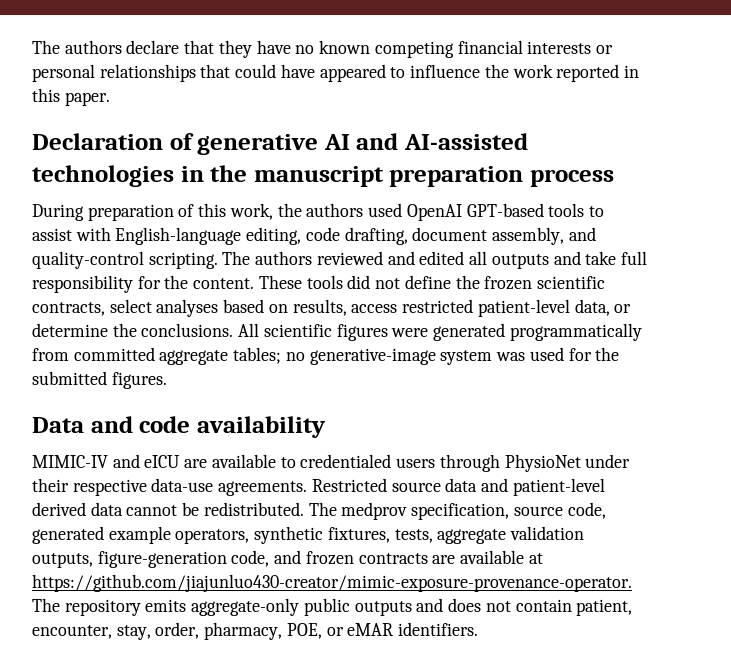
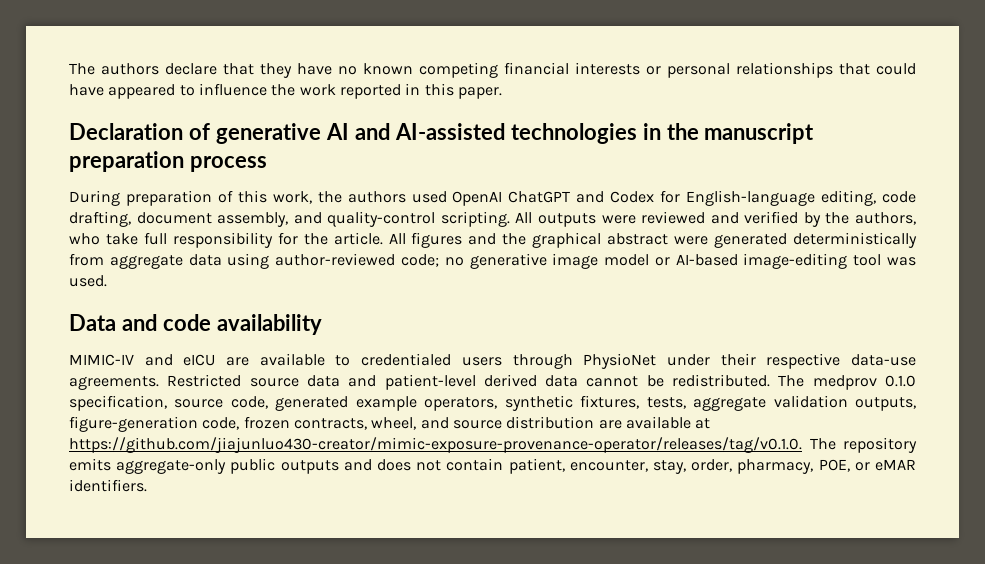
- During preparation of this work, the authors used OpenAI GPT-based tools to assist with English-language editing, code drafting, document assembly, and quality-control scripting.
+ During preparation of this work, the authors used OpenAI ChatGPT and Codex for English-language editing, code drafting, document assembly, and quality-control scripting.
- The authors reviewed and edited all outputs and take full responsibility for the content. These tools did not define the frozen scientific contracts, select analyses based on results, access restricted patient-level data, or determine the conclusions. All scientific figures were generated programmatically from committed aggregate tables; no generative-image system was used for the submitted figures.
+ All outputs were reviewed and verified by the authors, who take full responsibility for the article. All figures and the graphical abstract were generated deterministically from aggregate data using author-reviewed code; no generative image model or AI-based image-editing tool was used.
- The medprov specification, source code, generated example operators, synthetic fixtures, tests, aggregate validation outputs, figure-generation code, and frozen contracts are available at https://github.com/jiajunluo430-creator/mimic-exposure-provenance-operator. The repository emits aggregate-only public outputs and does not contain patient, encounter, stay, order, pharmacy, POE, or eMAR identifiers.
+ The medprov 0.1.0 specification, source code, generated example operators, synthetic fixtures, tests, aggregate validation outputs, figure-generation code, frozen contracts, wheel, and source distribution are available at https://github.com/jiajunluo430-creator/mimic-exposure-provenance-operator/releases/tag/v0.1.0. The repository emits aggregate-only public outputs and does not contain patient, encounter, stay, order, pharmacy, POE, or eMAR identifiers.

